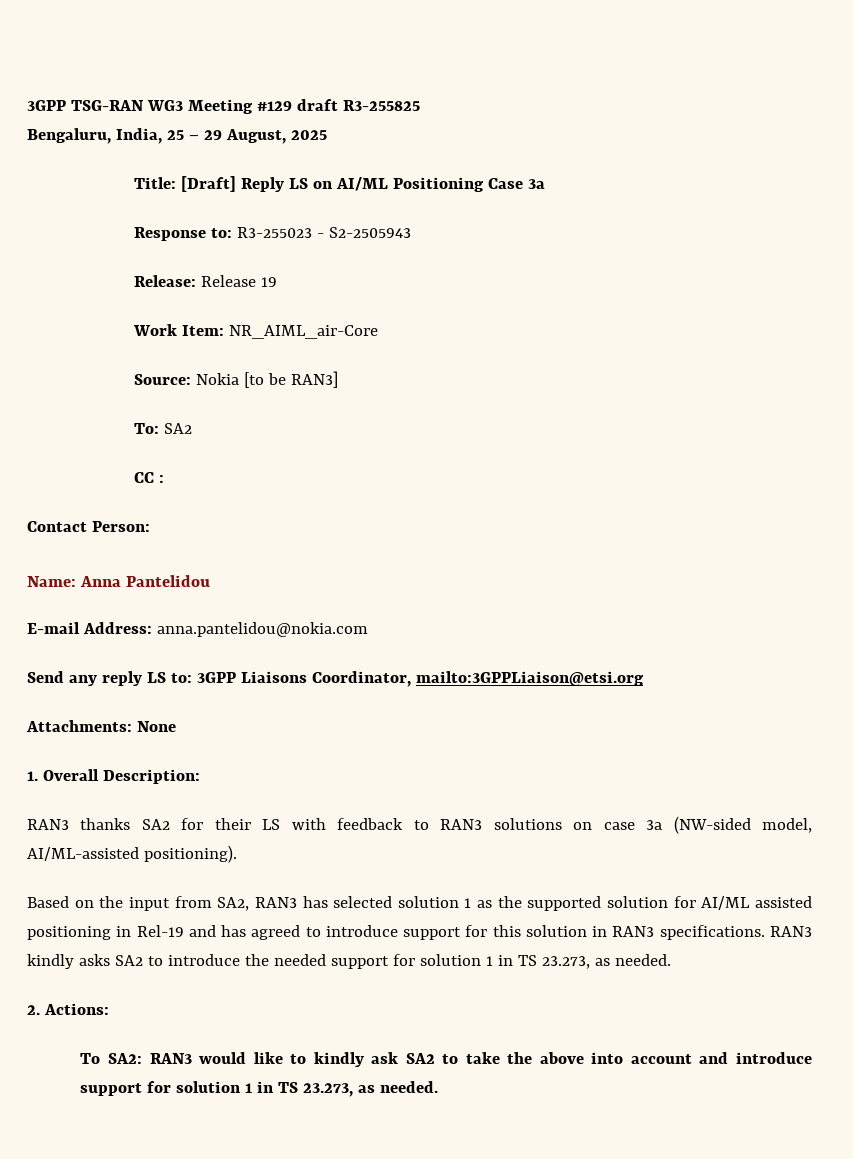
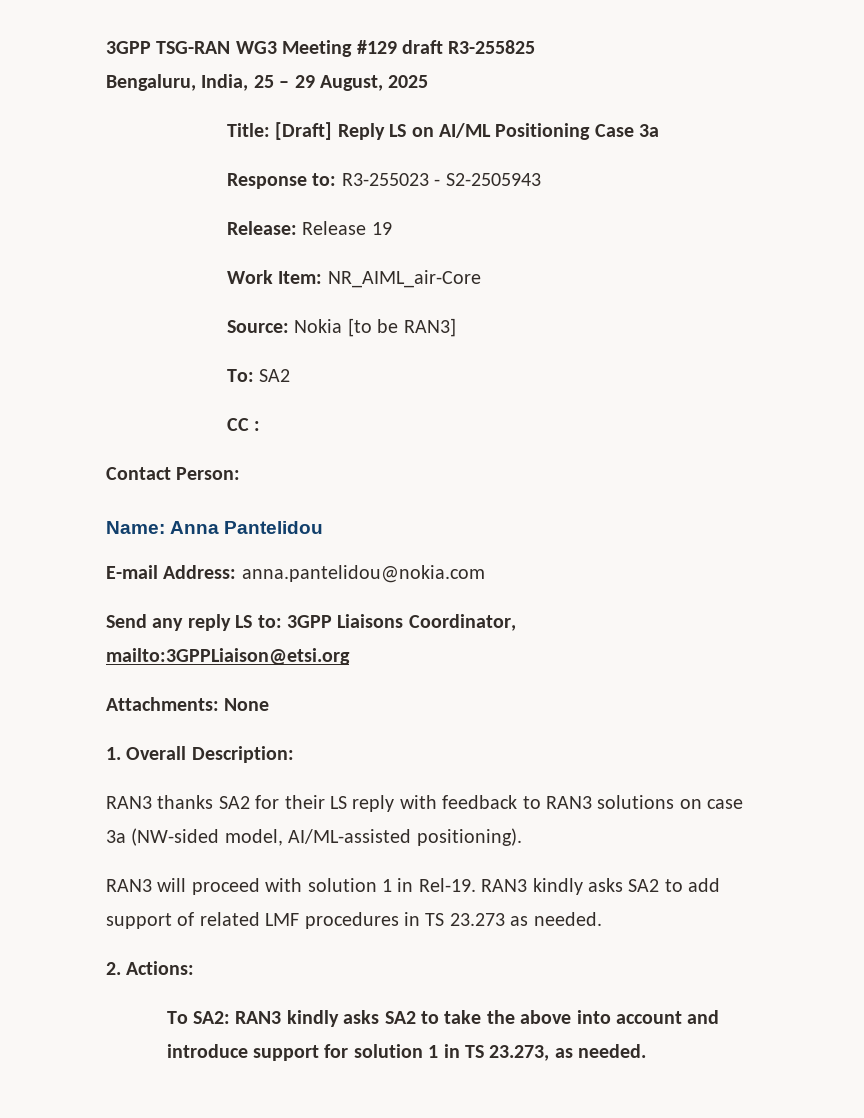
- RAN3 thanks SA2 for their LS with feedback to RAN3 solutions on case 3a (NW-sided model, AI/ML-assisted positioning).
+ RAN3 thanks SA2 for their LS reply with feedback to RAN3 solutions on case 3a (NW-sided model, AI/ML-assisted positioning).
- Based on the input from SA2, RAN3 has selected solution 1 as the supported solution for AI/ML assisted positioning in Rel-19 and has agreed to introduce support for this solution in RAN3 specifications. RAN3 kindly asks SA2 to introduce the needed support for solution 1 in TS 23.273, as needed.
+ RAN3 will proceed with solution 1 in Rel-19. RAN3 kindly asks SA2 to add support of related LMF procedures in TS 23.273 as needed.
- To SA2: RAN3 would like to kindly ask SA2 to take the above into account and introduce support for solution 1 in TS 23.273, as needed.
+ To SA2: RAN3 kindly asks SA2 to take the above into account and introduce support for solution 1 in TS 23.273, as needed.

